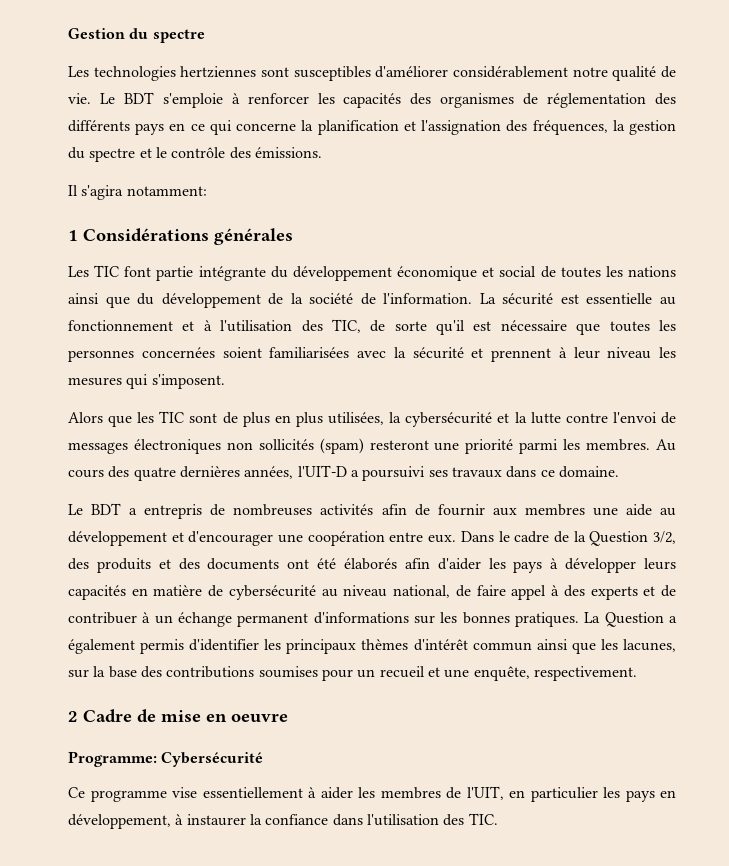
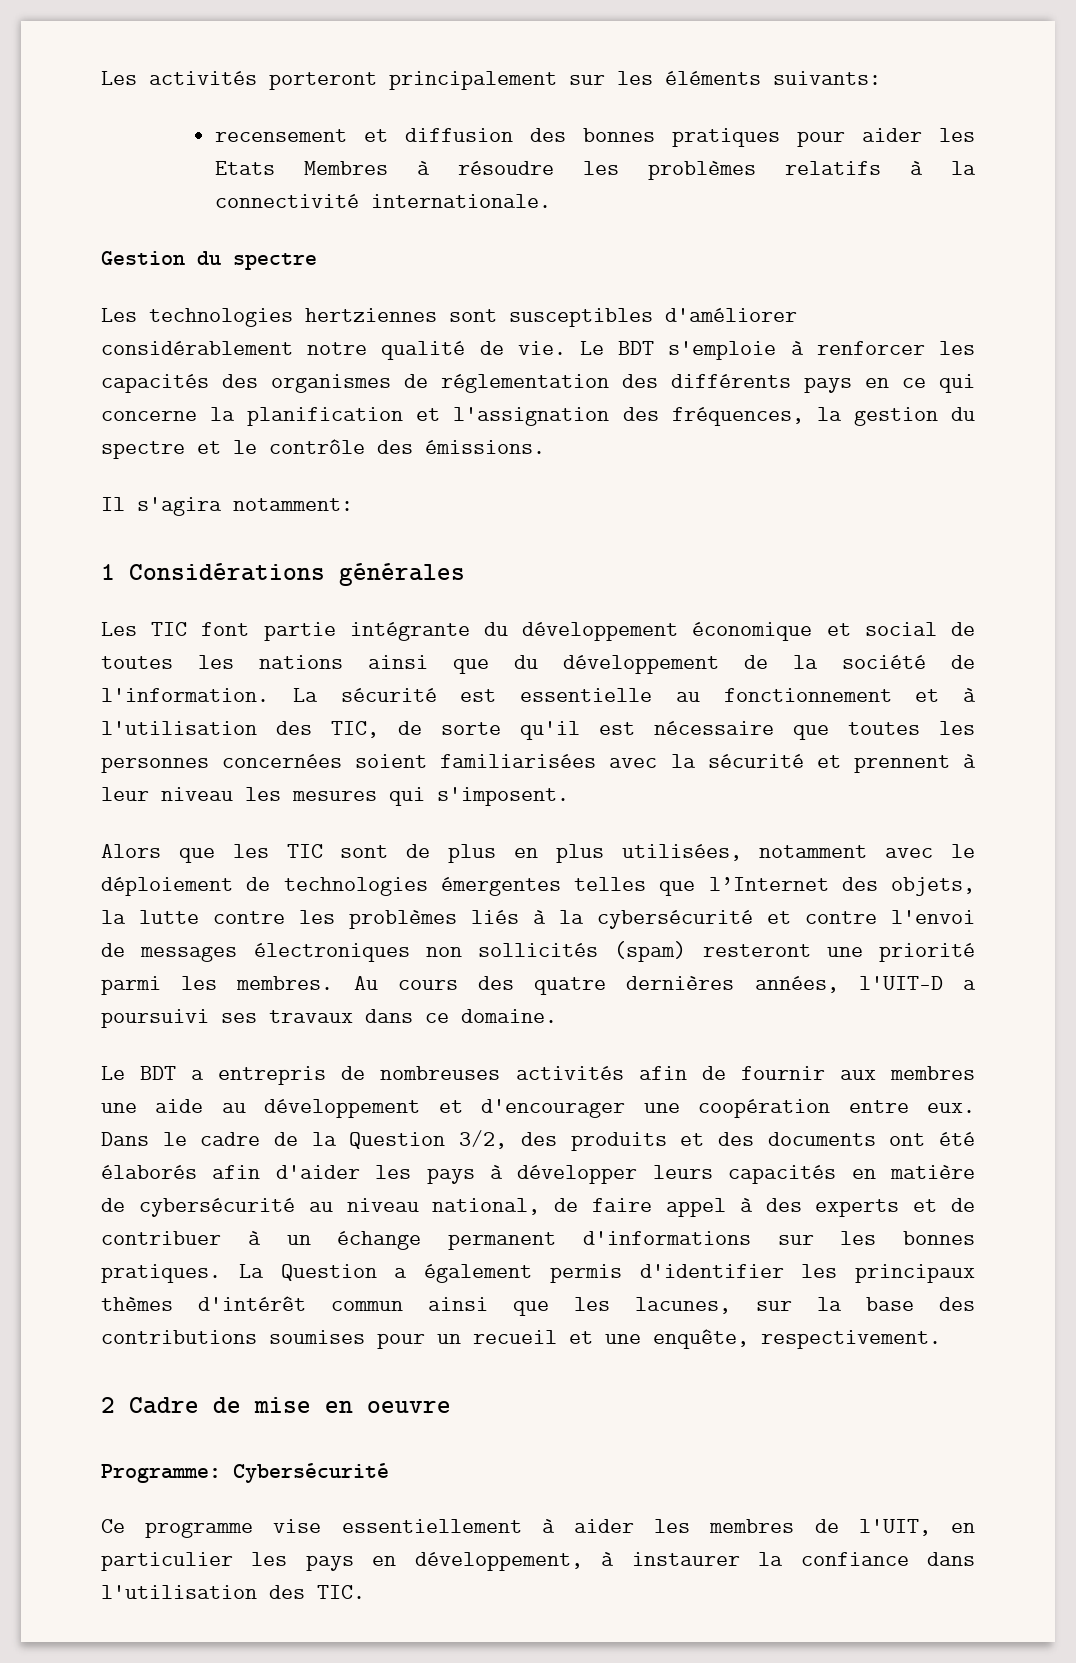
+ Les activités porteront principalement sur les éléments suivants:
+ recensement et diffusion des bonnes pratiques pour aider les Etats Membres à résoudre les problèmes relatifs à la connectivité internationale.
- Alors que les TIC sont de plus en plus utilisées, la cybersécurité et la lutte contre l'envoi de messages électroniques non sollicités (spam) resteront une priorité parmi les membres.
+ Alors que les TIC sont de plus en plus utilisées, notamment avec le déploiement de technologies émergentes telles que l’Internet des objets, la lutte contre les problèmes liés à la cybersécurité et contre l'envoi de messages électroniques non sollicités (spam) resteront une priorité parmi les membres.

